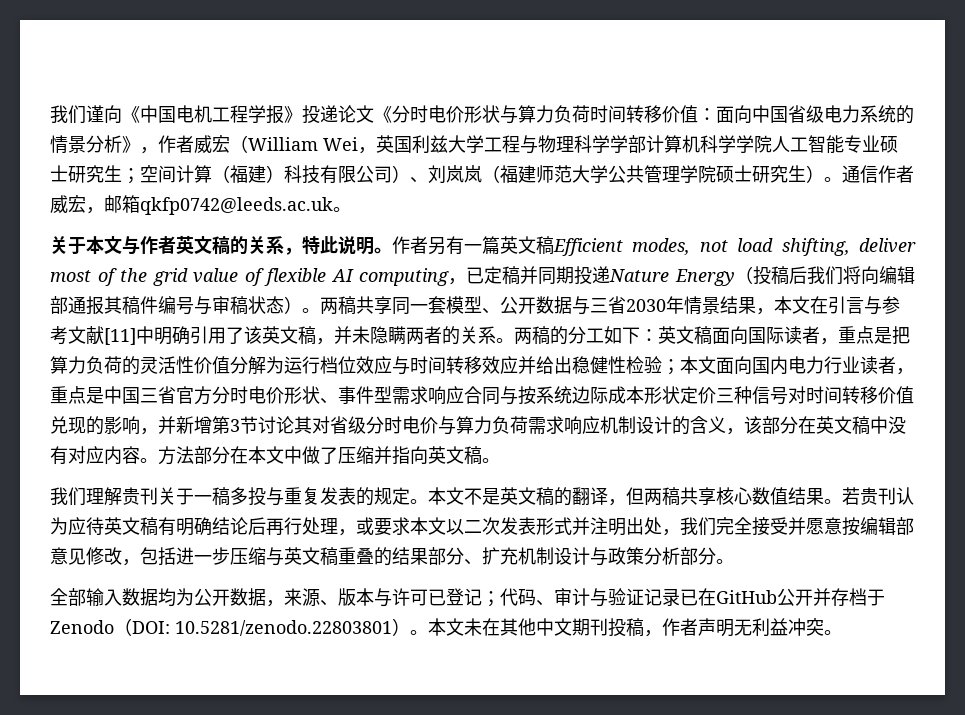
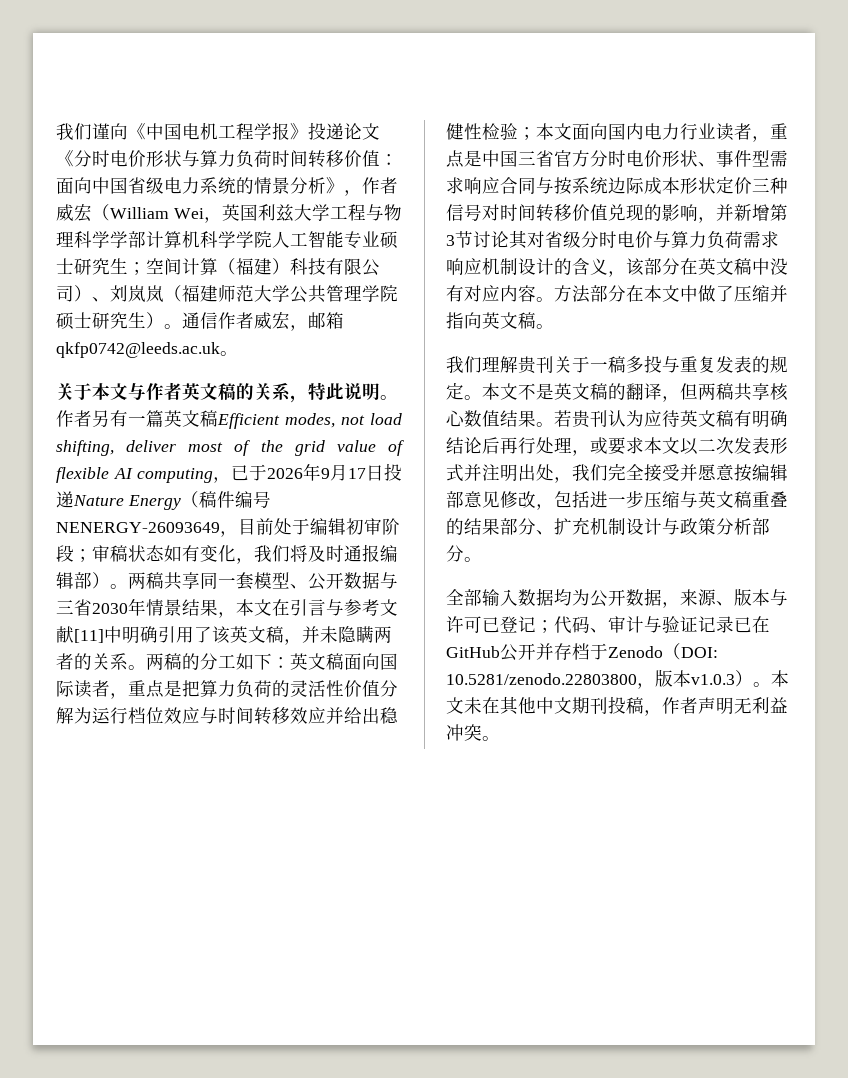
- 作者另有一篇英文稿Efficient modes, not load shifting, deliver most of the grid value of flexible AI computing，已定稿并同期投递Nature Energy（投稿后我们将向编辑部通报其稿件编号与审稿状态）。
+ 作者另有一篇英文稿Efficient modes, not load shifting, deliver most of the grid value of flexible AI computing，已于2026年9月17日投递Nature Energy（稿件编号NENERGY-26093649，目前处于编辑初审阶段；审稿状态如有变化，我们将及时通报编辑部）。
- 全部输入数据均为公开数据，来源、版本与许可已登记；代码、审计与验证记录已在GitHub公开并存档于Zenodo（DOI: 10.5281/zenodo.22803801）。
+ 全部输入数据均为公开数据，来源、版本与许可已登记；代码、审计与验证记录已在GitHub公开并存档于Zenodo（DOI: 10.5281/zenodo.22803800，版本v1.0.3）。

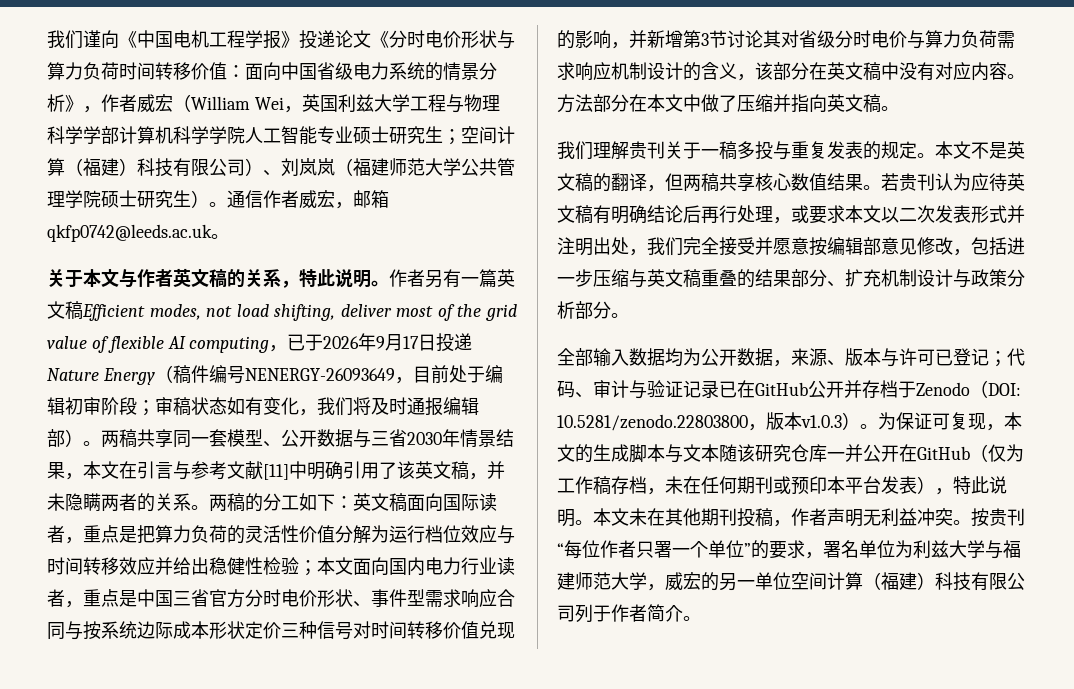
+ 为保证可复现，本文的生成脚本与文本随该研究仓库一并公开在GitHub（仅为工作稿存档，未在任何期刊或预印本平台发表），特此说明。
- 本文未在其他中文期刊投稿，作者声明无利益冲突。
+ 本文未在其他期刊投稿，作者声明无利益冲突。
+ 按贵刊“每位作者只署一个单位”的要求，署名单位为利兹大学与福建师范大学，威宏的另一单位空间计算（福建）科技有限公司列于作者简介。

